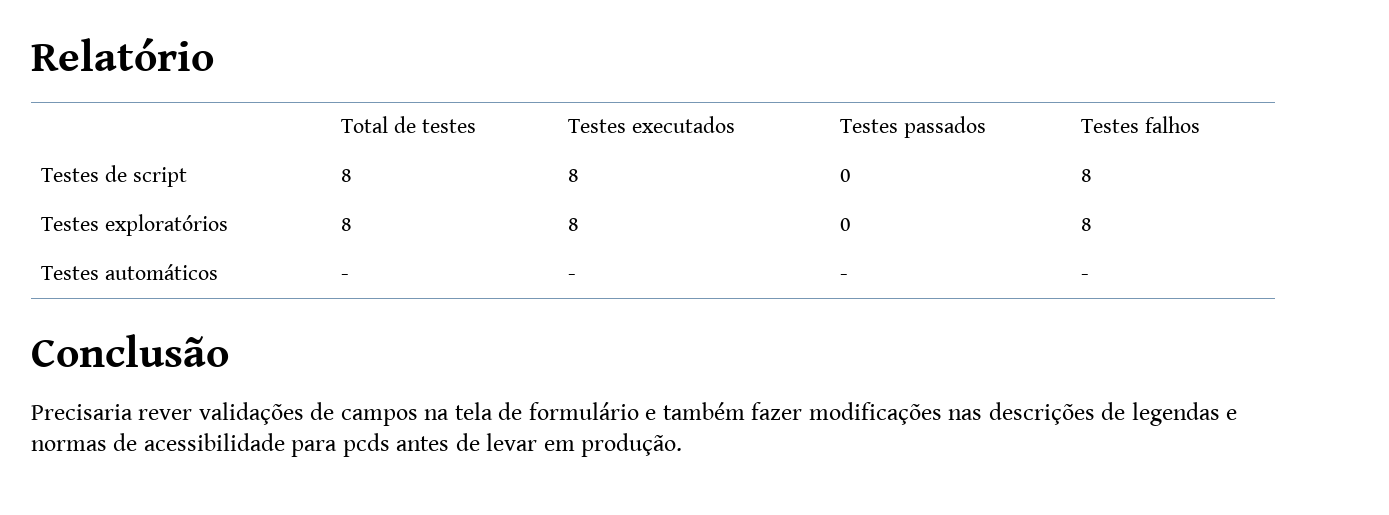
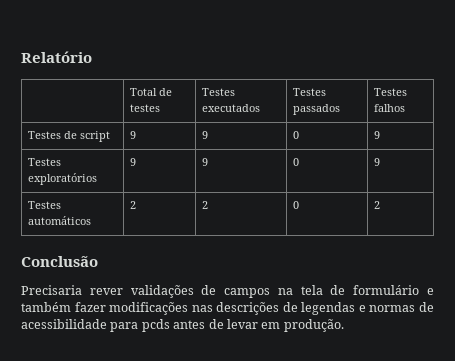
- Testes de script | 8 | 8 | 0 | 8
+ Testes de script | 9 | 9 | 0 | 9
- Testes exploratórios | 8 | 8 | 0 | 8
+ Testes exploratórios | 9 | 9 | 0 | 9
- Testes automáticos | - | - | - | -
+ Testes automáticos | 2 | 2 | 0 | 2

